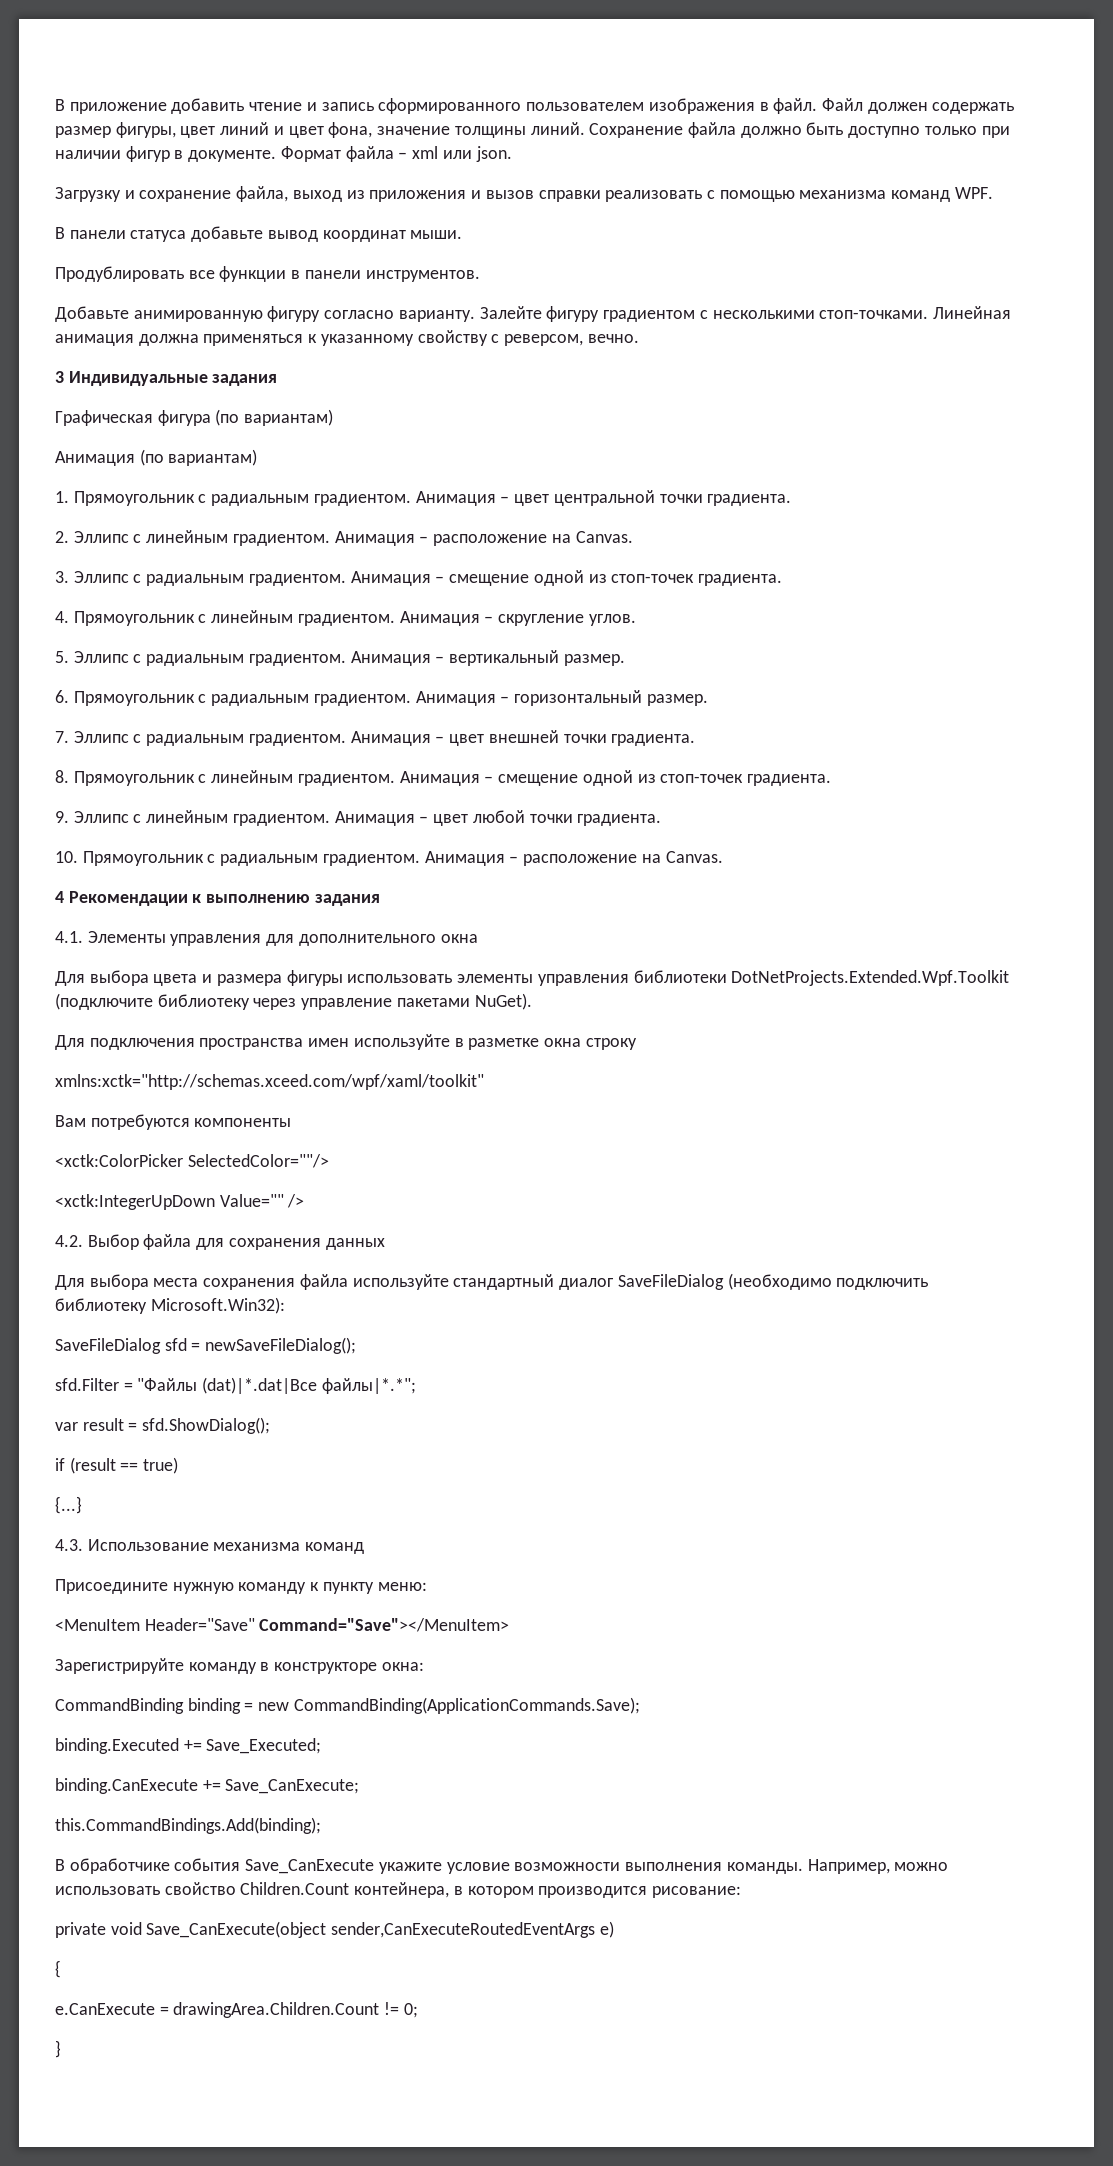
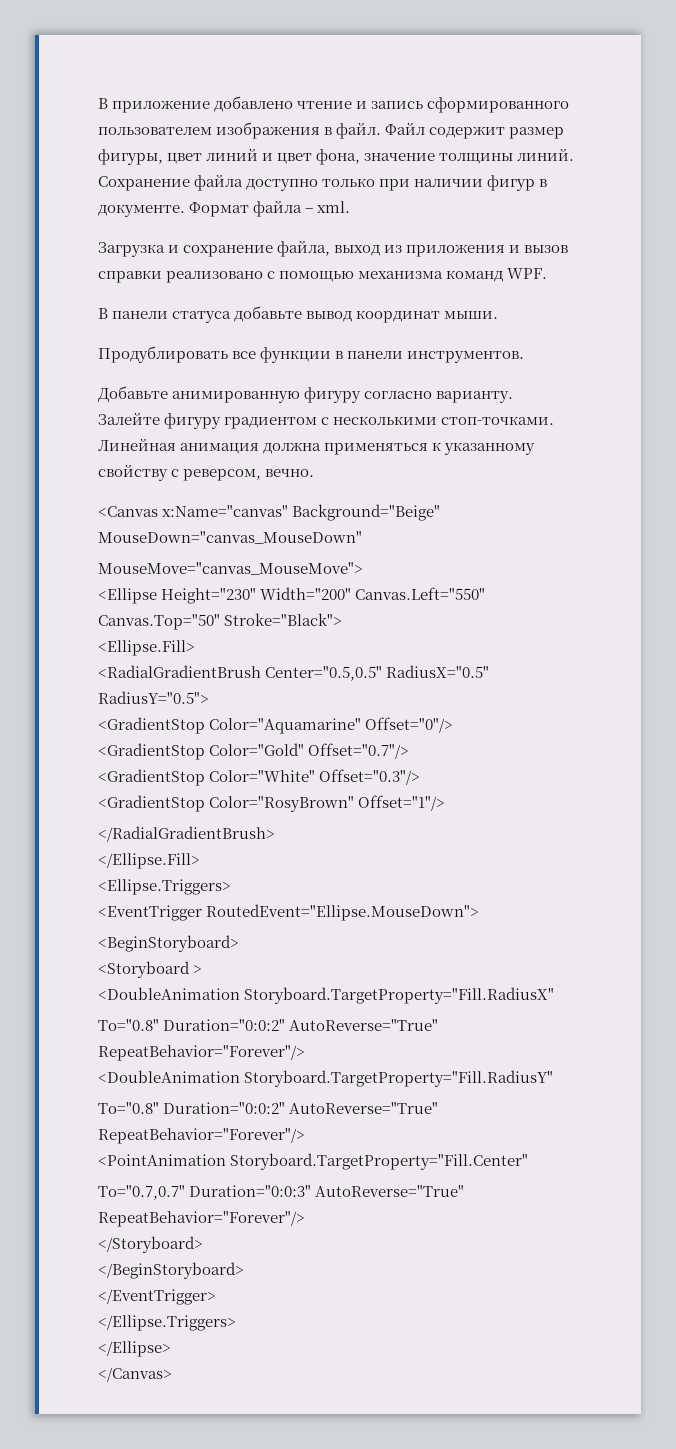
- В приложение добавить чтение и запись сформированного пользователем изображения в файл.
+ В приложение добавлено чтение и запись сформированного пользователем изображения в файл.
- Файл должен содержать размер фигуры, цвет линий и цвет фона, значение толщины линий.
+ Файл содержит размер фигуры, цвет линий и цвет фона, значение толщины линий.
- Сохранение файла должно быть доступно только при наличии фигур в документе.
+ Сохранение файла доступно только при наличии фигур в документе.
- Формат файла – xml или json.
- Загрузку и сохранение файла, выход из приложения и вызов справки реализовать с помощью механизма команд WPF.
+ Формат файла – xml.
+ Загрузка и сохранение файла, выход из приложения и вызов справки реализовано с помощью механизма команд WPF.
- 3 Индивидуальные задания
- Графическая фигура (по вариантам)
- Анимация (по вариантам)
- 1. Прямоугольник с радиальным градиентом. Анимация – цвет центральной точки градиента.
- 2. Эллипс с линейным градиентом. Анимация – расположение на Canvas.
- 3. Эллипс с радиальным градиентом. Анимация – смещение одной из стоп-точек градиента.
- 4. Прямоугольник с линейным градиентом. Анимация – скругление углов.
- 5. Эллипс с радиальным градиентом. Анимация – вертикальный размер.
- 6. Прямоугольник с радиальным градиентом. Анимация – горизонтальный размер.
- 7. Эллипс с радиальным градиентом. Анимация – цвет внешней точки градиента.
- 8. Прямоугольник с линейным градиентом. Анимация – смещение одной из стоп-точек градиента.
- 9. Эллипс с линейным градиентом. Анимация – цвет любой точки градиента.
- 10. Прямоугольник с радиальным градиентом. Анимация – расположение на Canvas.
- 4 Рекомендации к выполнению задания
- 4.1. Элементы управления для дополнительного окна
- Для выбора цвета и размера фигуры использовать элементы управления библиотеки DotNetProjects.Extended.Wpf.Toolkit (подключите библиотеку через управление пакетами NuGet).
- Для подключения пространства имен используйте в разметке окна строку
- xmlns:xctk="http://schemas.xceed.com/wpf/xaml/toolkit"
- Вам потребуются компоненты
- <xctk:ColorPicker SelectedColor=""/>
- <xctk:IntegerUpDown Value="" />
- 4.2. Выбор файла для сохранения данных
- Для выбора места сохранения файла используйте стандартный диалог SaveFileDialog (необходимо подключить библиотеку Microsoft.Win32):
- SaveFileDialog sfd = newSaveFileDialog();
- sfd.Filter = "Файлы (dat)|*.dat|Все файлы|*.*";
- var result = sfd.ShowDialog();
- if (result == true)
- {...}
- 4.3. Использование механизма команд
- Присоедините нужную команду к пункту меню:
- <MenuItem Header="Save" Command="Save"></MenuItem>
- Зарегистрируйте команду в конструкторе окна:
- CommandBinding binding = new CommandBinding(ApplicationCommands.Save);
- binding.Executed += Save_Executed;
- binding.CanExecute += Save_CanExecute;
- this.CommandBindings.Add(binding);
- В обработчике события Save_CanExecute укажите условие возможности выполнения команды. Например, можно использовать свойство Children.Count контейнера, в котором производится рисование:
- private void Save_CanExecute(object sender,CanExecuteRoutedEventArgs e)
- {
- e.CanExecute = drawingArea.Children.Count != 0;
- }
+ <Canvas x:Name="canvas" Background="Beige" MouseDown="canvas_MouseDown"
+ MouseMove="canvas_MouseMove">
+ <Ellipse Height="230" Width="200" Canvas.Left="550" Canvas.Top="50" Stroke="Black">
+ <Ellipse.Fill>
+ <RadialGradientBrush Center="0.5,0.5" RadiusX="0.5" RadiusY="0.5">
+ <GradientStop Color="Aquamarine" Offset="0"/>
+ <GradientStop Color="Gold" Offset="0.7"/>
+ <GradientStop Color="White" Offset="0.3"/>
+ <GradientStop Color="RosyBrown" Offset="1"/>
+ </RadialGradientBrush>
+ </Ellipse.Fill>
+ <Ellipse.Triggers>
+ <EventTrigger RoutedEvent="Ellipse.MouseDown">
+ <BeginStoryboard>
+ <Storyboard >
+ <DoubleAnimation Storyboard.TargetProperty="Fill.RadiusX"
+ To="0.8" Duration="0:0:2" AutoReverse="True" RepeatBehavior="Forever"/>
+ <DoubleAnimation Storyboard.TargetProperty="Fill.RadiusY"
+ To="0.8" Duration="0:0:2" AutoReverse="True" RepeatBehavior="Forever"/>
+ <PointAnimation Storyboard.TargetProperty="Fill.Center"
+ To="0.7,0.7" Duration="0:0:3" AutoReverse="True" RepeatBehavior="Forever"/>
+ </Storyboard>
+ </BeginStoryboard>
+ </EventTrigger>
+ </Ellipse.Triggers>
+ </Ellipse>
+ </Canvas>

